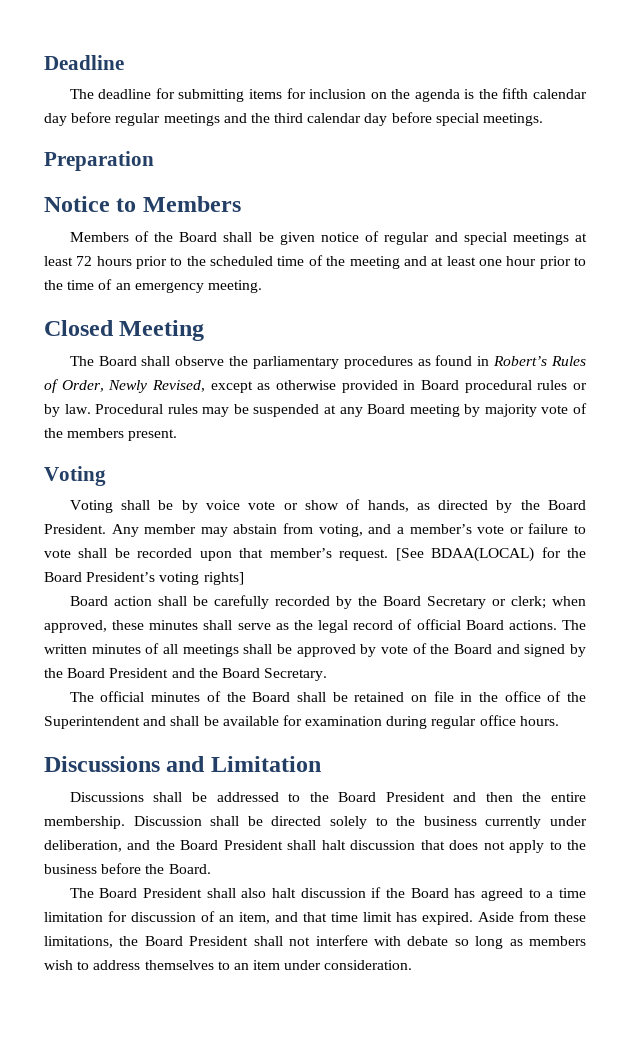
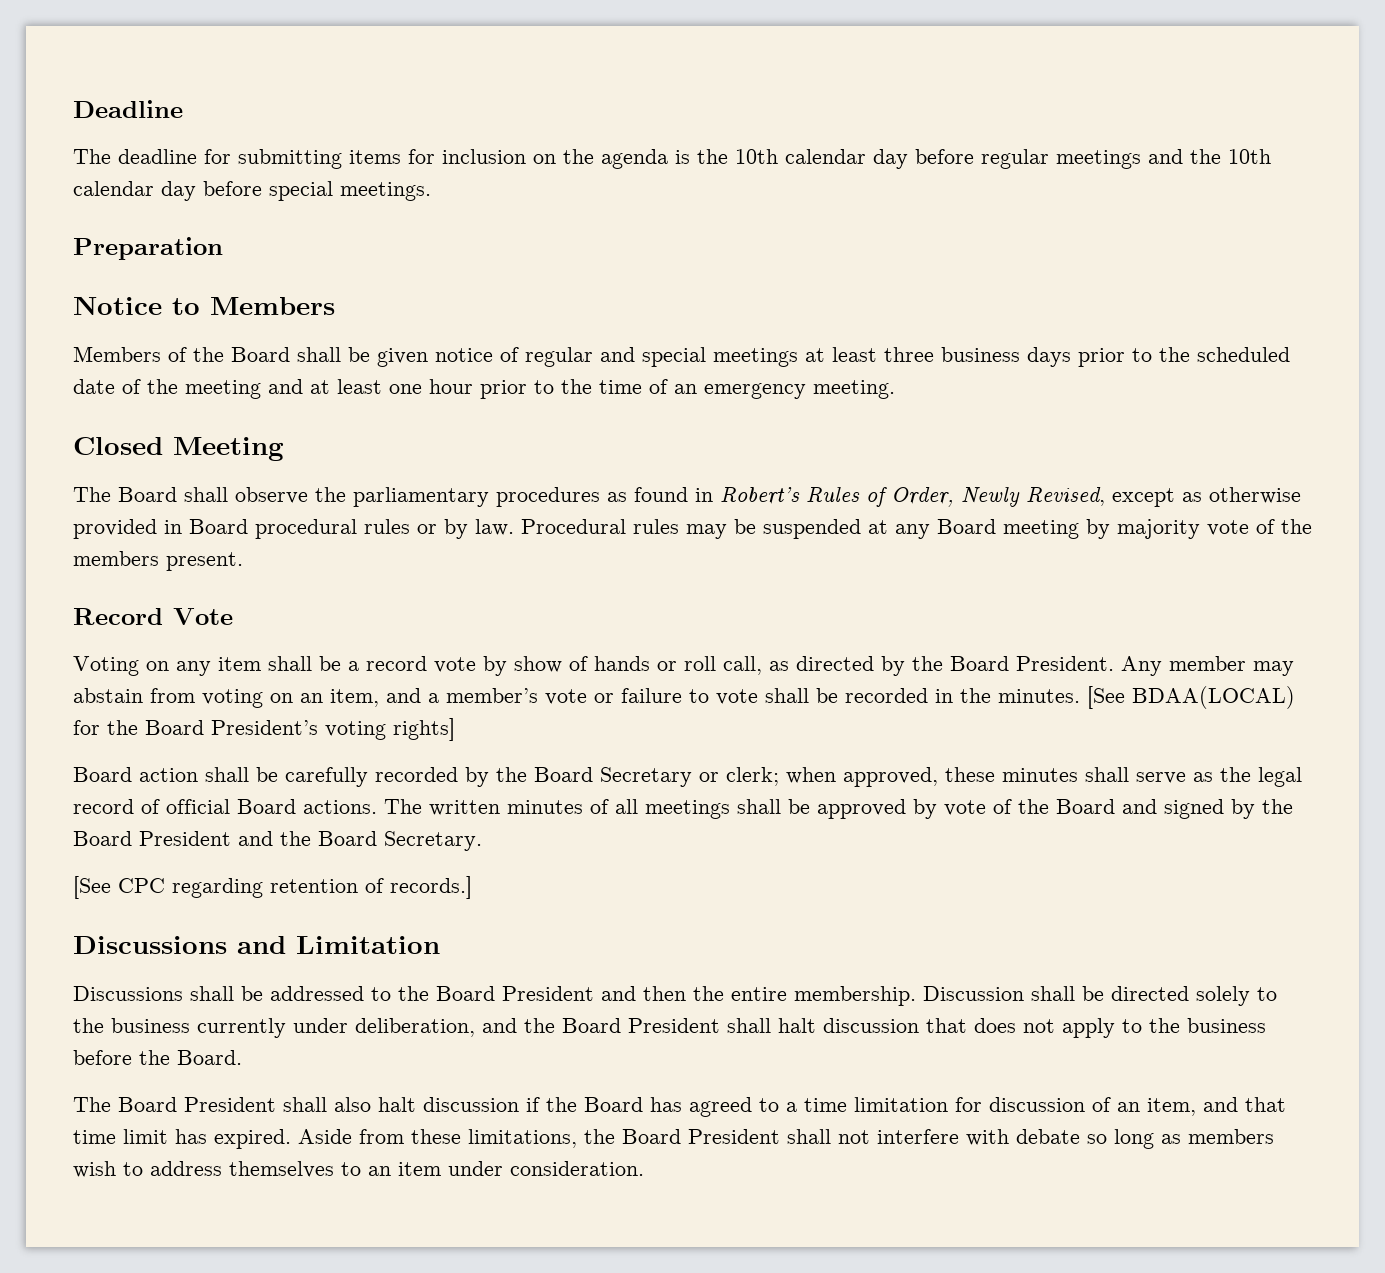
- The deadline for submitting items for inclusion on the agenda is the fifth calendar day before regular meetings and the third calendar day before special meetings.
+ The deadline for submitting items for inclusion on the agenda is the 10th calendar day before regular meetings and the 10th calendar day before special meetings.
- Members of the Board shall be given notice of regular and special meetings at least 72 hours prior to the scheduled time of the meeting and at least one hour prior to the time of an emergency meeting.
+ Members of the Board shall be given notice of regular and special meetings at least three business days prior to the scheduled date of the meeting and at least one hour prior to the time of an emergency meeting.
  Procedural rules may be suspended at any Board meeting by majority vote of the members present.
- Voting
- Voting shall be by voice vote or show of hands, as directed by the Board President.
+ Record Vote
+ Voting on any item shall be a record vote by show of hands or roll call, as directed by the Board President.
- Any member may abstain from voting, and a member’s vote or failure to vote shall be recorded upon that member’s request.
+ Any member may abstain from voting on an item, and a member’s vote or failure to vote shall be recorded in the minutes.
- The official minutes of the Board shall be retained on file in the office of the Superintendent and shall be available for examination during regular office hours.
+ [See CPC regarding retention of records.]

